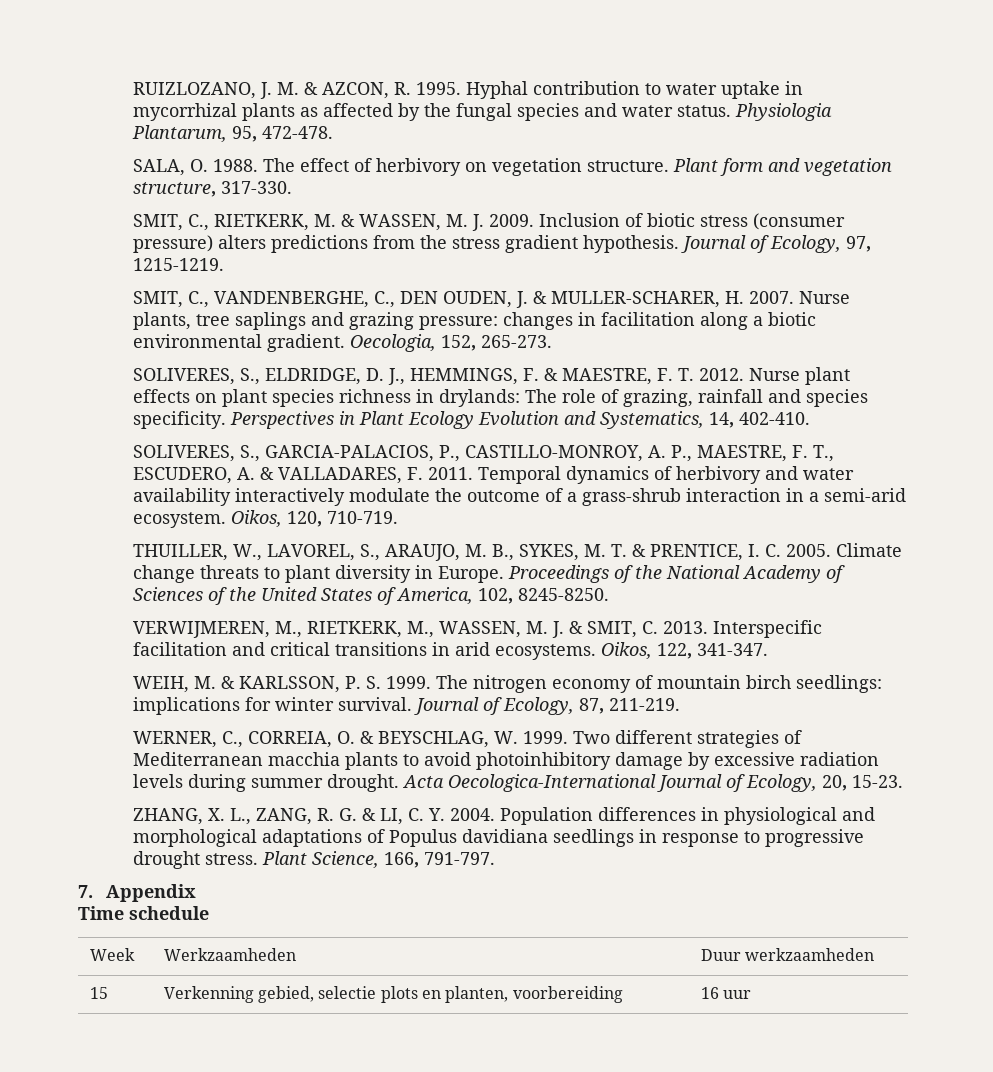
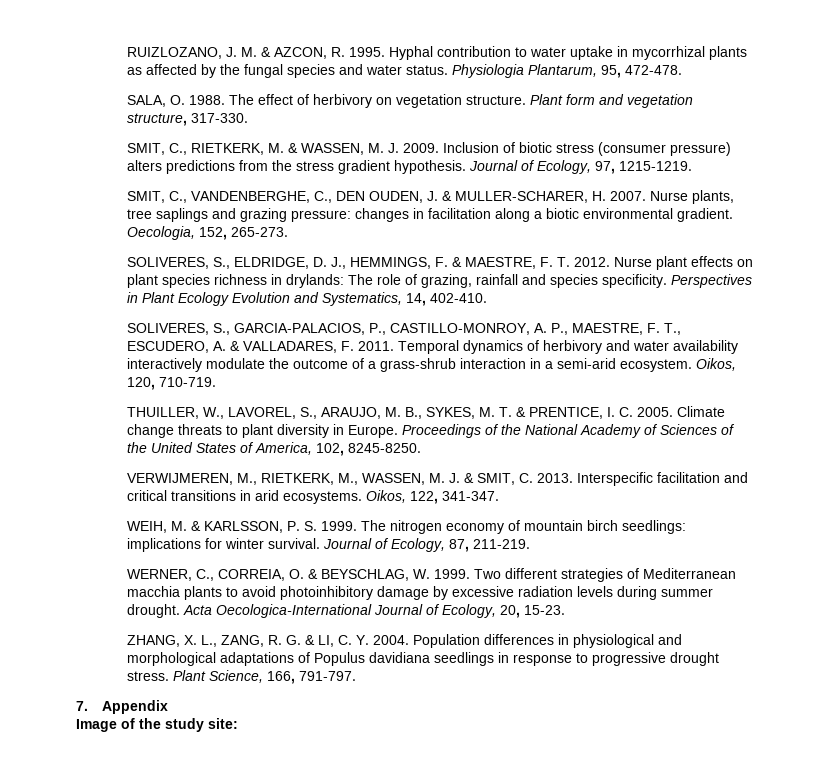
- Time schedule
- Week | Werkzaamheden | Duur werkzaamheden
- 15 | Verkenning gebied, selectie plots en planten, voorbereiding | 16 uur
+ Image of the study site:

